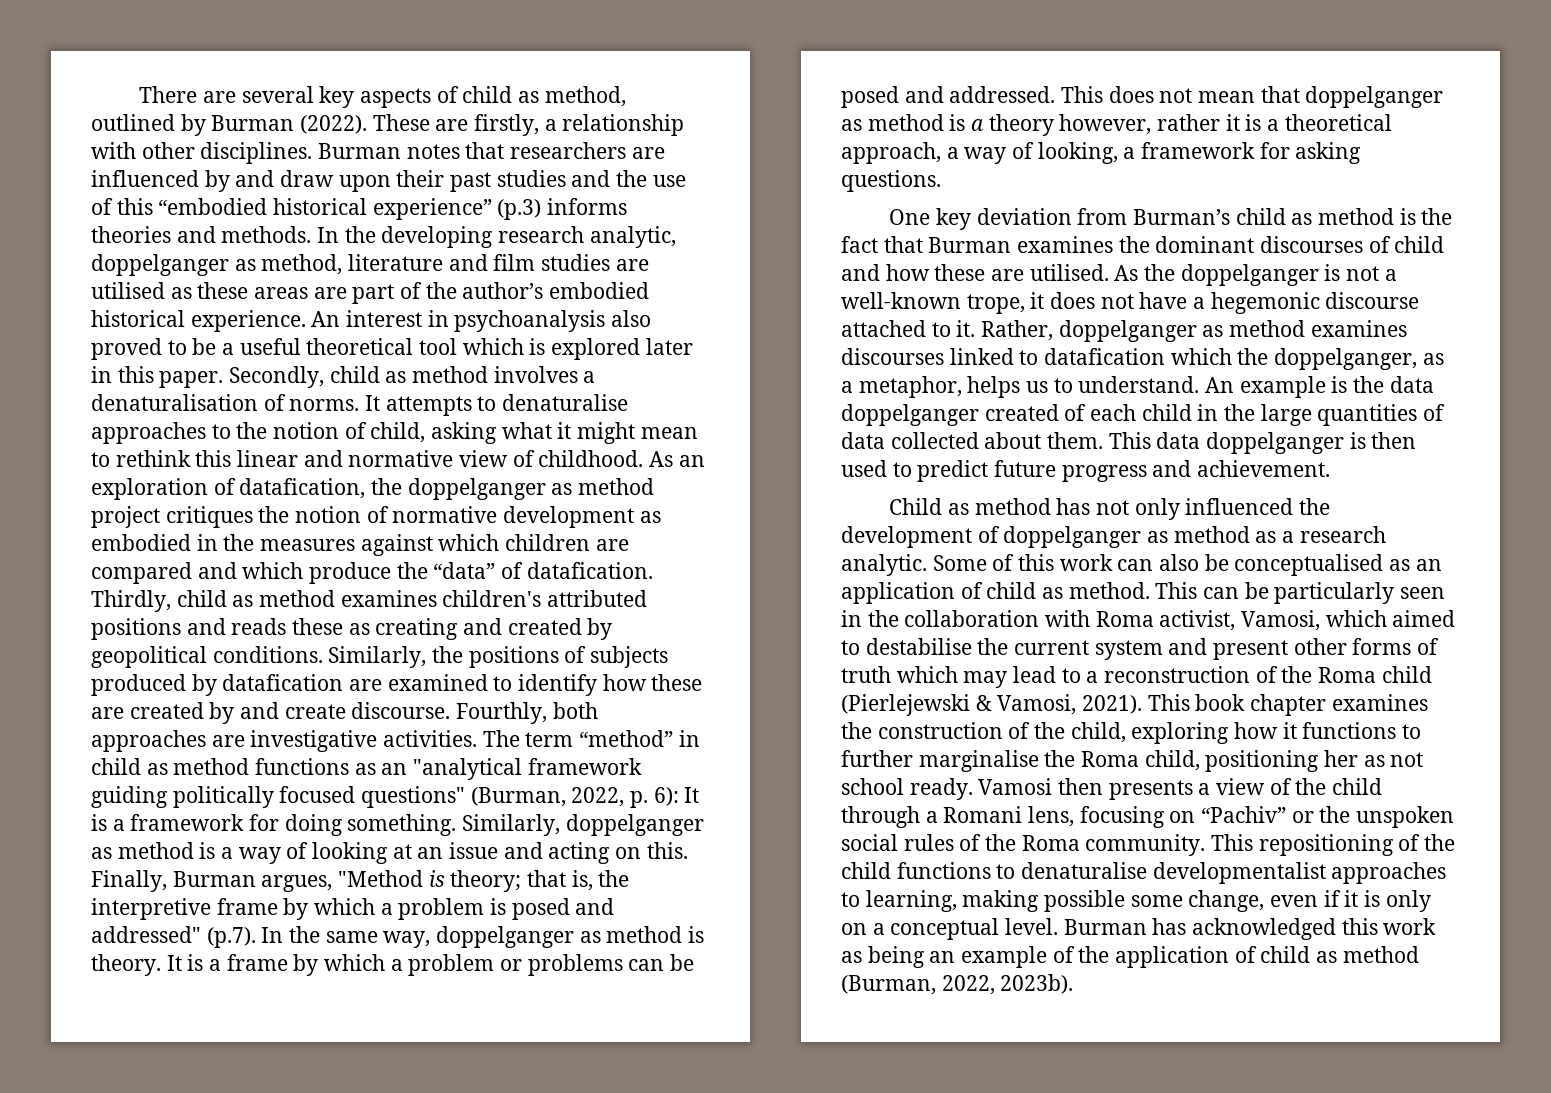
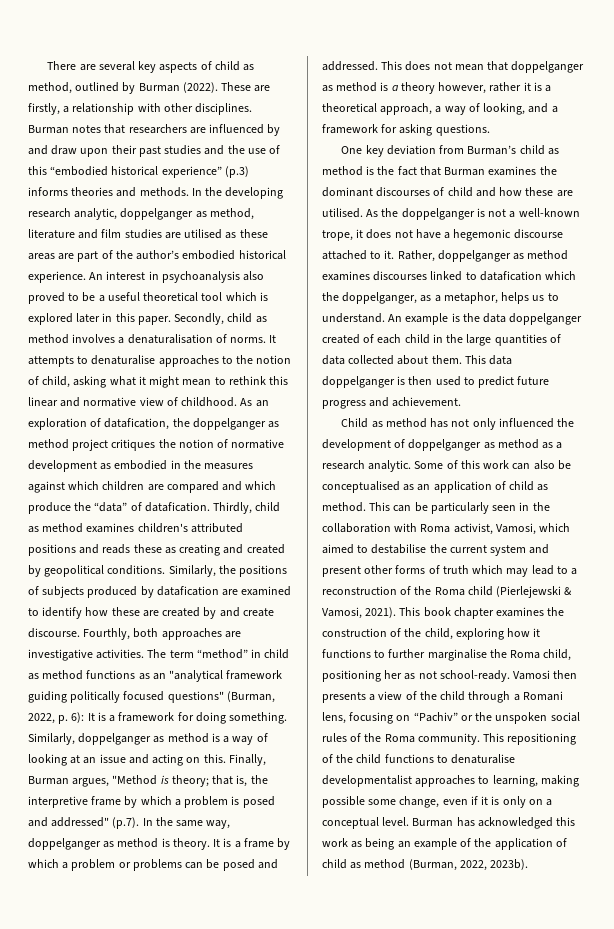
- This does not mean that doppelganger as method is a theory however, rather it is a theoretical approach, a way of looking, a framework for asking questions.
+ This does not mean that doppelganger as method is a theory however, rather it is a theoretical approach, a way of looking, and a framework for asking questions.
- This book chapter examines the construction of the child, exploring how it functions to further marginalise the Roma child, positioning her as not school ready.
+ This book chapter examines the construction of the child, exploring how it functions to further marginalise the Roma child, positioning her as not school-ready.

